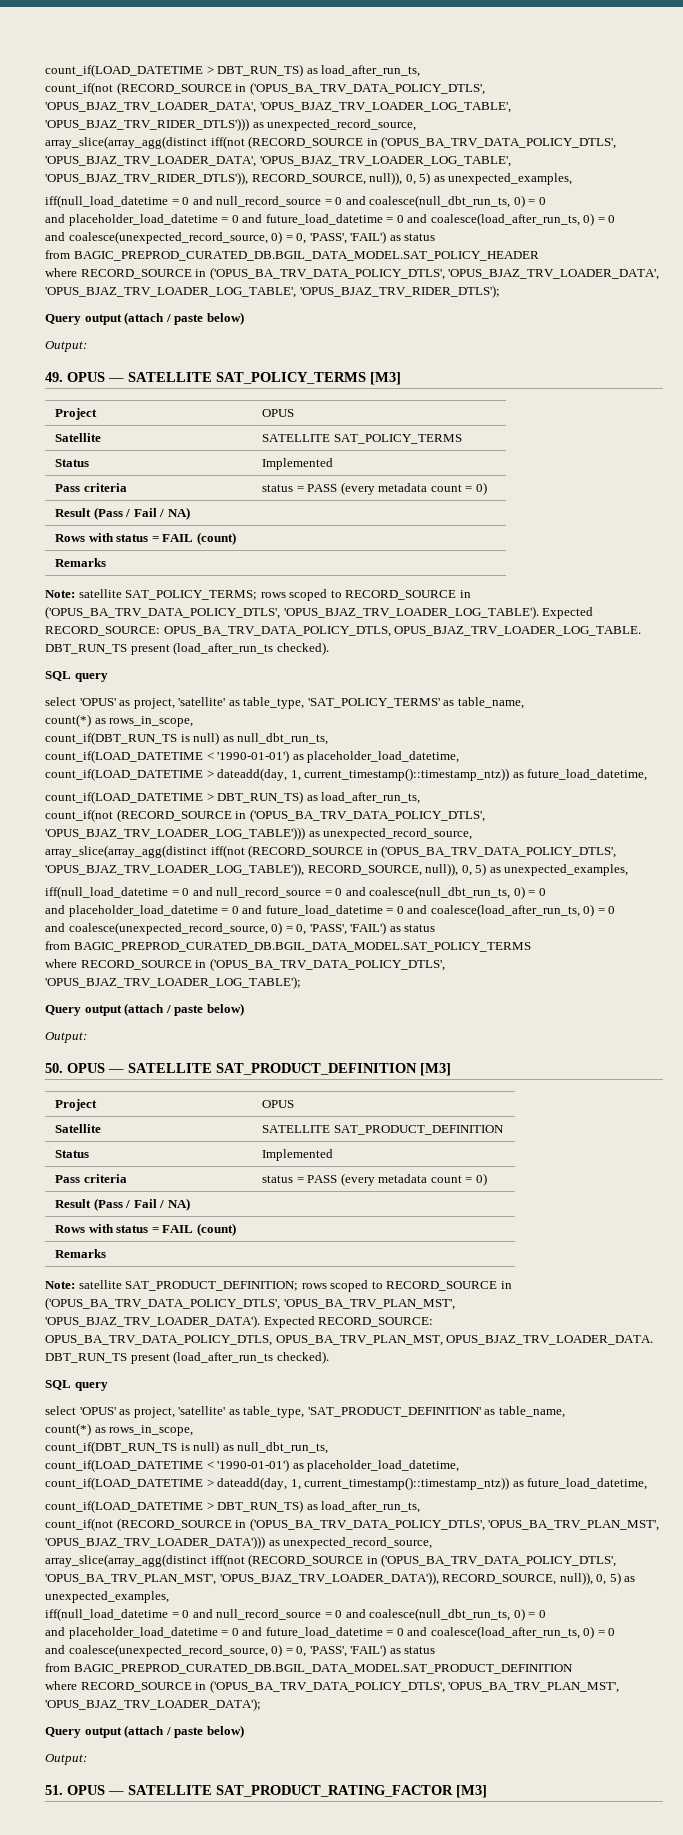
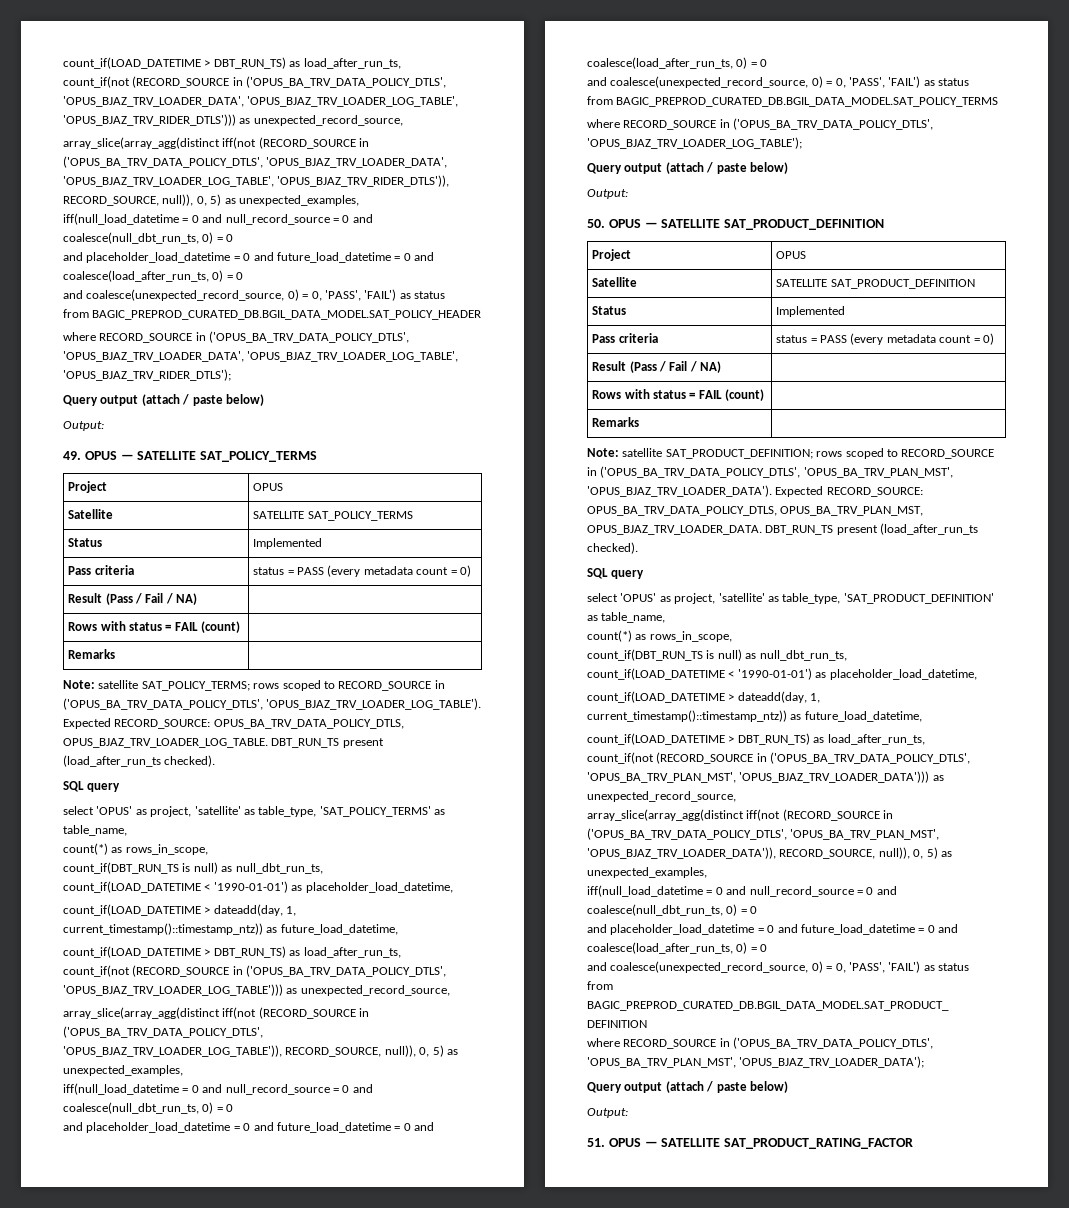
- 49. OPUS — SATELLITE SAT_POLICY_TERMS [M3]
+ 49. OPUS — SATELLITE SAT_POLICY_TERMS
- 50. OPUS — SATELLITE SAT_PRODUCT_DEFINITION [M3]
+ 50. OPUS — SATELLITE SAT_PRODUCT_DEFINITION
- 51. OPUS — SATELLITE SAT_PRODUCT_RATING_FACTOR [M3]
+ 51. OPUS — SATELLITE SAT_PRODUCT_RATING_FACTOR

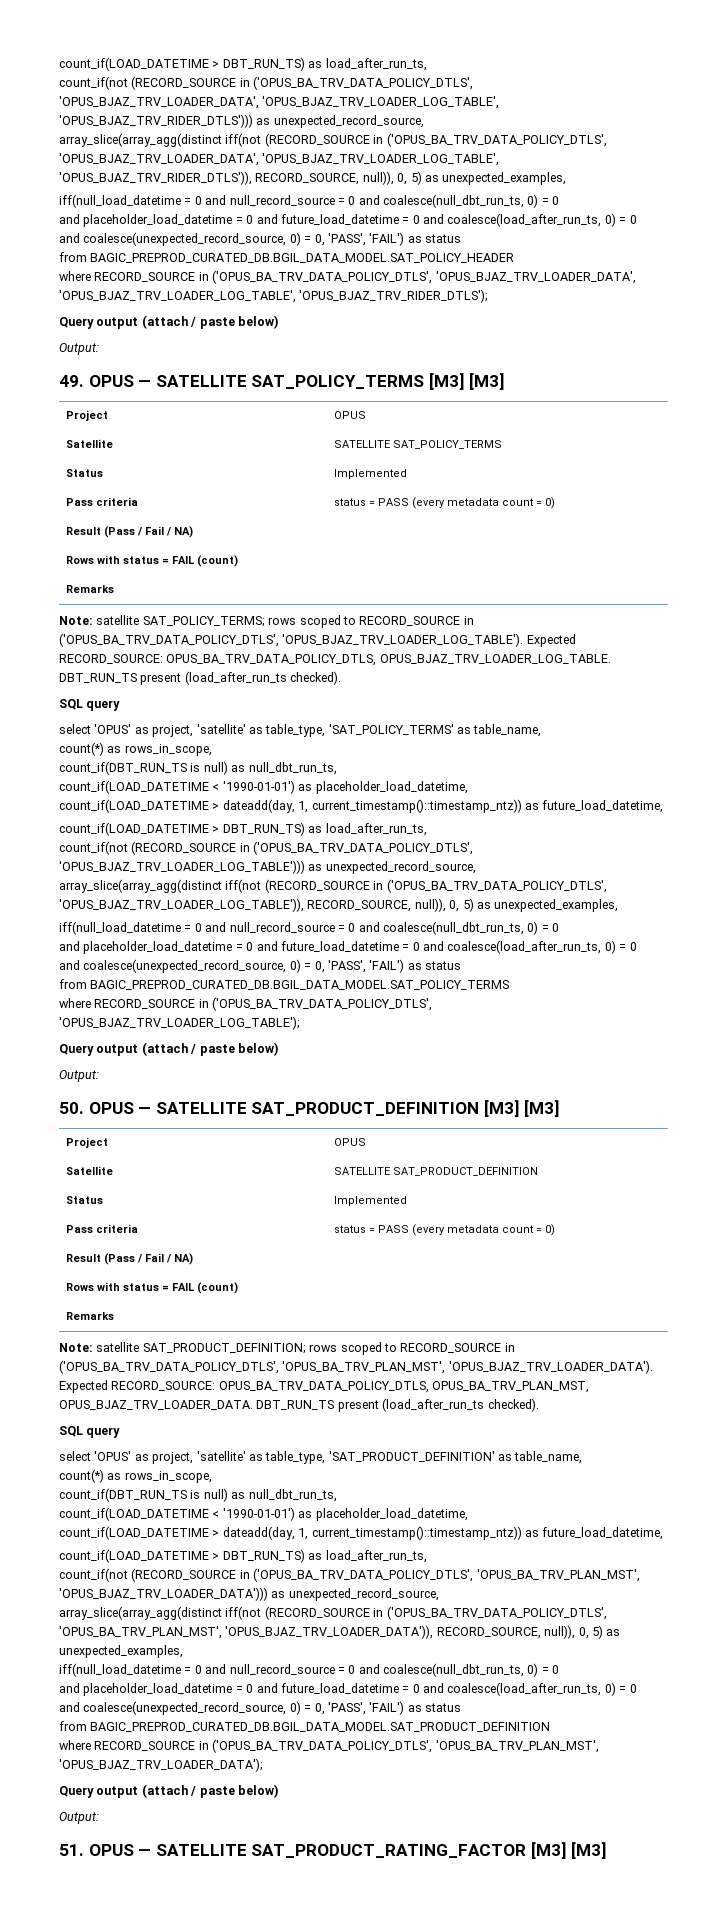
- 49. OPUS — SATELLITE SAT_POLICY_TERMS
+ 49. OPUS — SATELLITE SAT_POLICY_TERMS [M3] [M3]
- 50. OPUS — SATELLITE SAT_PRODUCT_DEFINITION
+ 50. OPUS — SATELLITE SAT_PRODUCT_DEFINITION [M3] [M3]
- 51. OPUS — SATELLITE SAT_PRODUCT_RATING_FACTOR
+ 51. OPUS — SATELLITE SAT_PRODUCT_RATING_FACTOR [M3] [M3]

